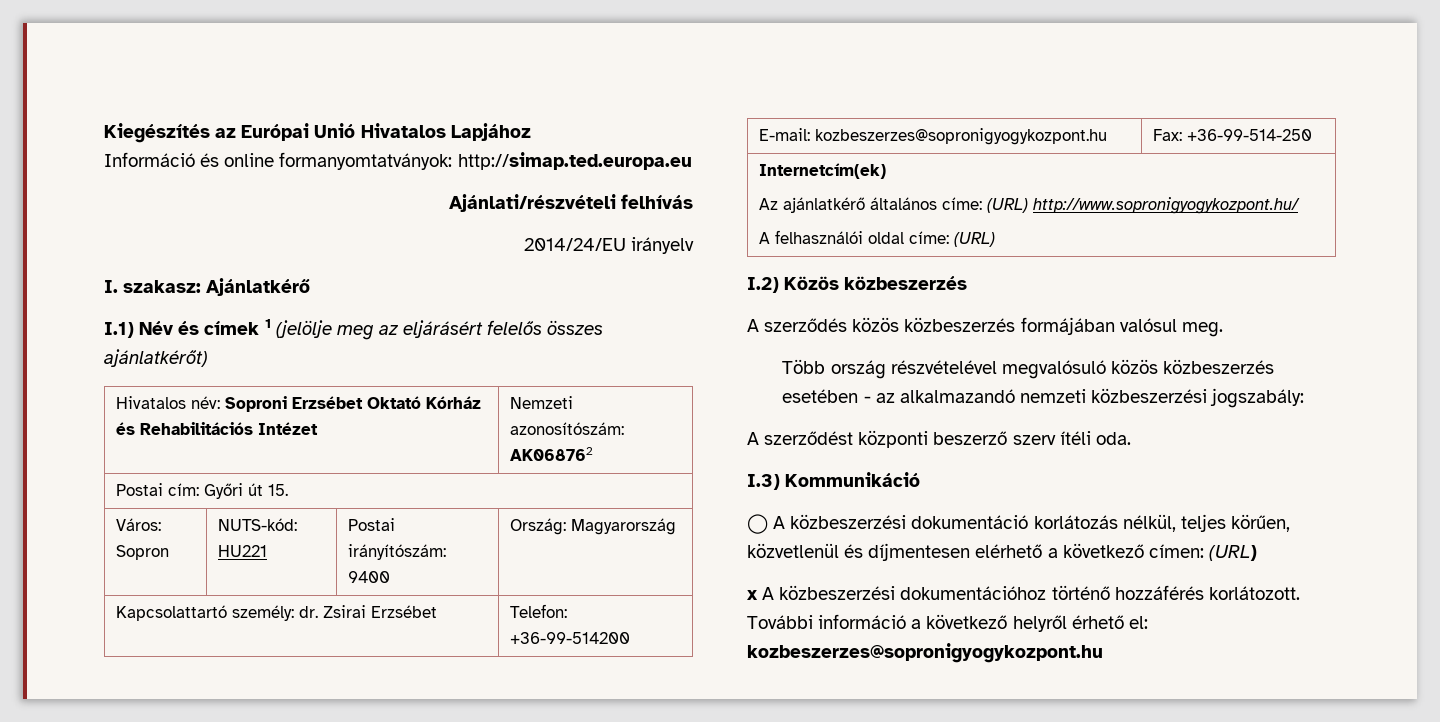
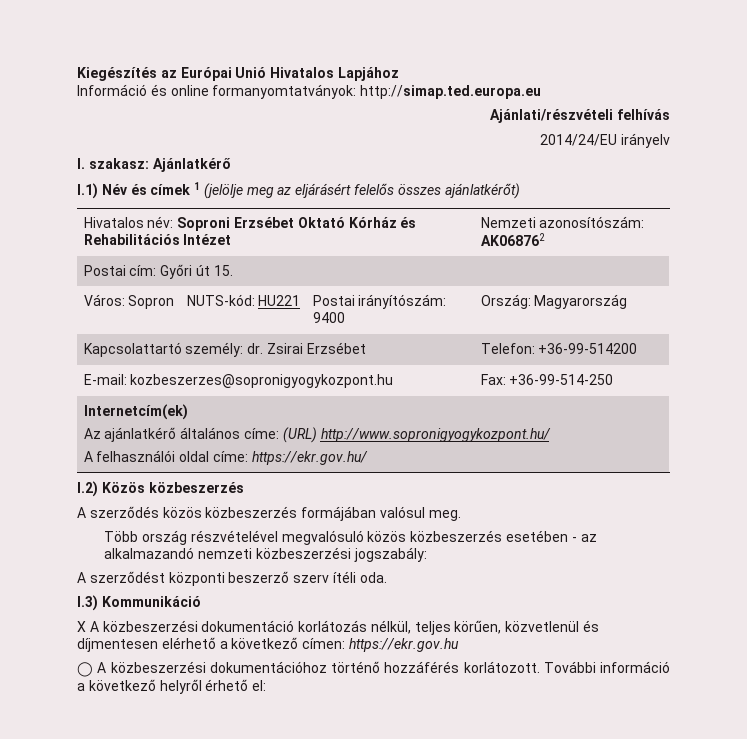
  Internetcím(ek)
  Az ajánlatkérő általános címe: (URL) http://www.sopronigyogykozpont.hu/
- A felhasználói oldal címe: (URL)
+ A felhasználói oldal címe: https://ekr.gov.hu/
- ◯ A közbeszerzési dokumentáció korlátozás nélkül, teljes körűen, közvetlenül és díjmentesen elérhető a következő címen: (URL)
- x A közbeszerzési dokumentációhoz történő hozzáférés korlátozott.
+ X A közbeszerzési dokumentáció korlátozás nélkül, teljes körűen, közvetlenül és díjmentesen elérhető a következő címen: https://ekr.gov.hu
+ ◯ A közbeszerzési dokumentációhoz történő hozzáférés korlátozott.
- További információ a következő helyről érhető el: kozbeszerzes@sopronigyogykozpont.hu
+ További információ a következő helyről érhető el:

